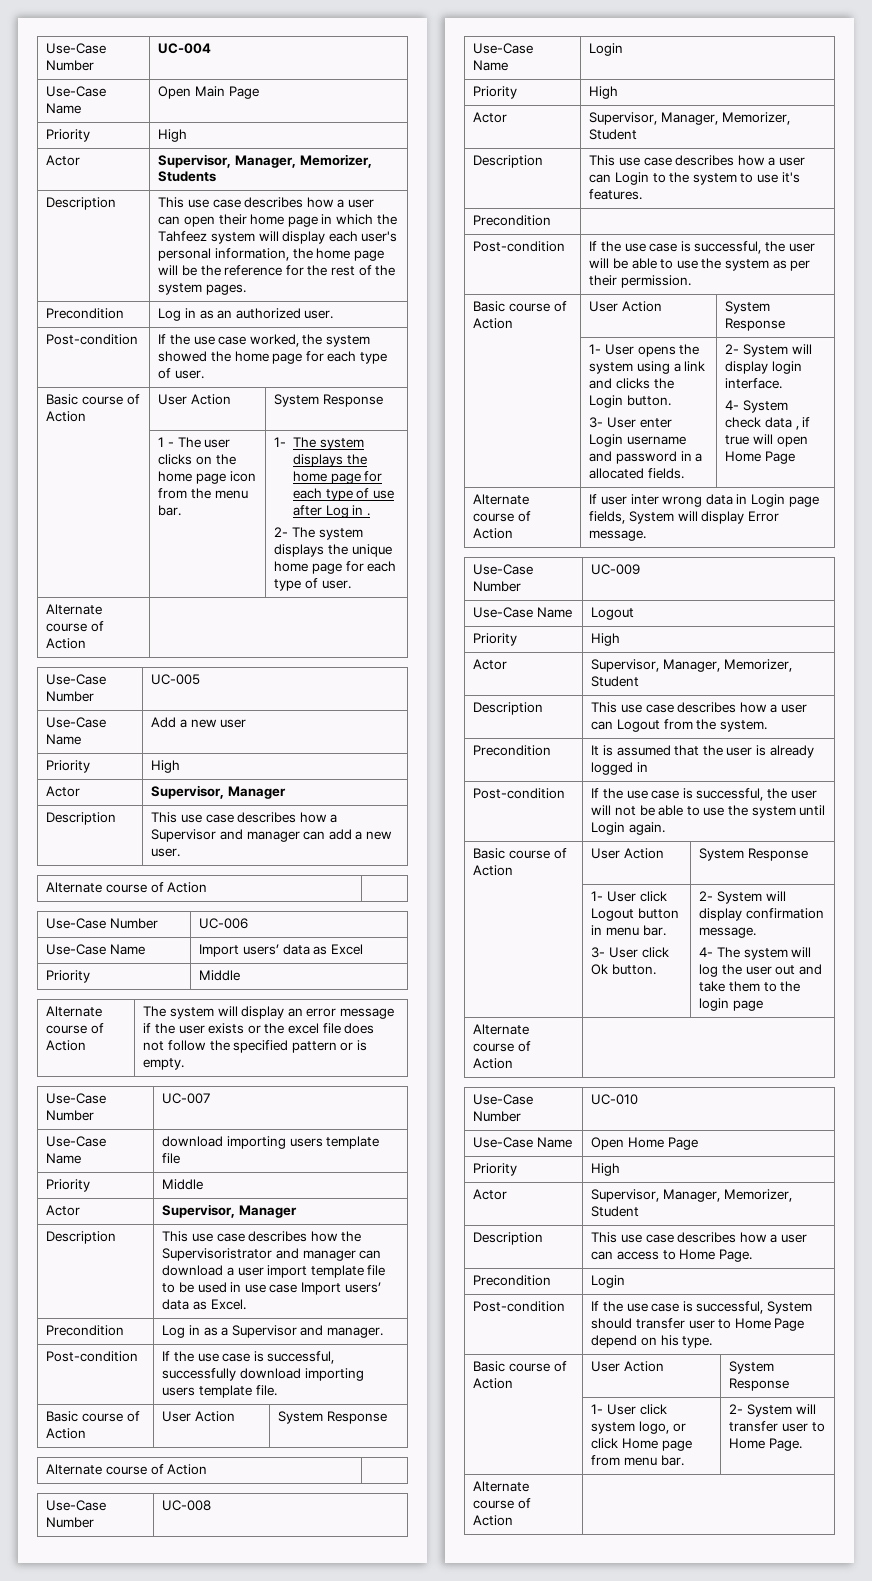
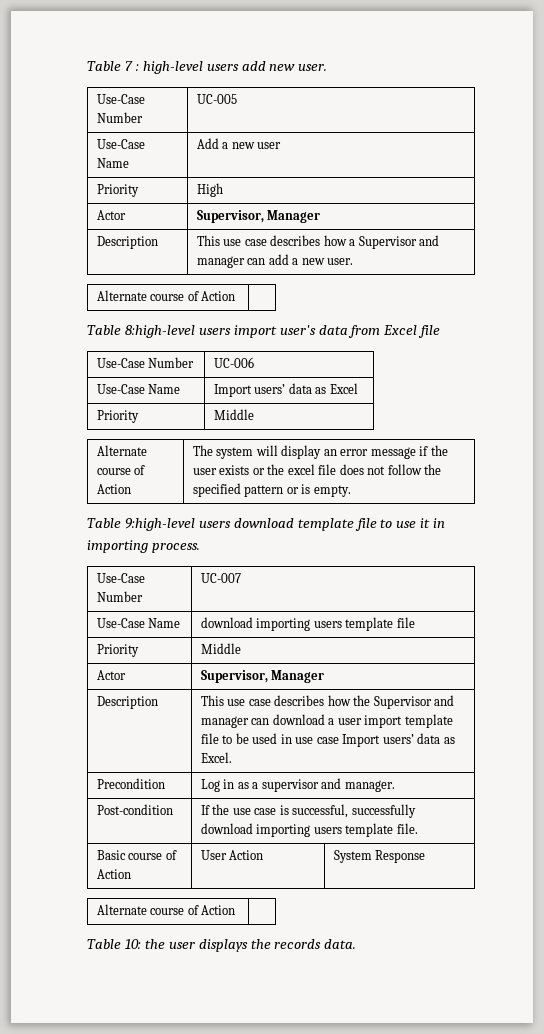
- Use-Case Number | UC-004
- Use-Case Name | Open Main Page
- Priority | High
- Actor | Supervisor, Manager, Memorizer, Students
- Description | This use case describes how a user can open their home page in which the Tahfeez system will display each user's personal information, the home page will be the reference for the rest of the system pages.
- Precondition | Log in as an authorized user.
- Post-condition | If the use case worked, the system showed the home page for each type of user.
- Basic course of Action | User Action | System Response
- | 1 - The user clicks on the home page icon from the menu bar. | 1- The system displays the home page for each type of use after Log in .
- 2- The system displays the unique home page for each type of user.
- Alternate course of Action |
+ Table 7 : high-level users add new user.
+ Table 8:high-level users import user's data from Excel file
+ Table 9:high-level users download template file to use it in importing process.
- Description | This use case describes how the Supervisoristrator and manager can download a user import template file to be used in use case Import users’ data as Excel.
+ Description | This use case describes how the Supervisor and manager can download a user import template file to be used in use case Import users’ data as Excel.
- Precondition | Log in as a Supervisor and manager.
+ Precondition | Log in as a supervisor and manager.
- Use-Case Number | UC-008
- Use-Case Name | Login
- Priority | High
- Actor | Supervisor, Manager, Memorizer, Student
- Description | This use case describes how a user can Login to the system to use it's features.
- Precondition |
- Post-condition | If the use case is successful, the user will be able to use the system as per their permission.
- Basic course of Action | User Action | System Response
- | 1- User opens the system using a link and clicks the Login button.
- 3- User enter Login username and password in a allocated fields. | 2- System will display login interface.
- 4- System check data , if true will open Home Page
- Alternate course of Action | If user inter wrong data in Login page fields, System will display Error message.
- Use-Case Number | UC-009
- Use-Case Name | Logout
- Priority | High
- Actor | Supervisor, Manager, Memorizer, Student
- Description | This use case describes how a user can Logout from the system.
- Precondition | It is assumed that the user is already logged in
- Post-condition | If the use case is successful, the user will not be able to use the system until Login again.
- Basic course of Action | User Action | System Response
- | 1- User click Logout button in menu bar.
- 3- User click Ok button. | 2- System will display confirmation message.
- 4- The system will log the user out and take them to the login page
- Alternate course of Action |
- Use-Case Number | UC-010
- Use-Case Name | Open Home Page
- Priority | High
- Actor | Supervisor, Manager, Memorizer, Student
- Description | This use case describes how a user can access to Home Page.
- Precondition | Login
- Post-condition | If the use case is successful, System should transfer user to Home Page depend on his type.
- Basic course of Action | User Action | System Response
- | 1- User click system logo, or click Home page from menu bar. | 2- System will transfer user to Home Page.
- Alternate course of Action |
+ Table 10: the user displays the records data.

